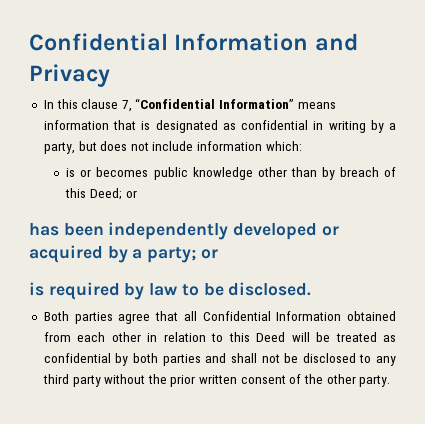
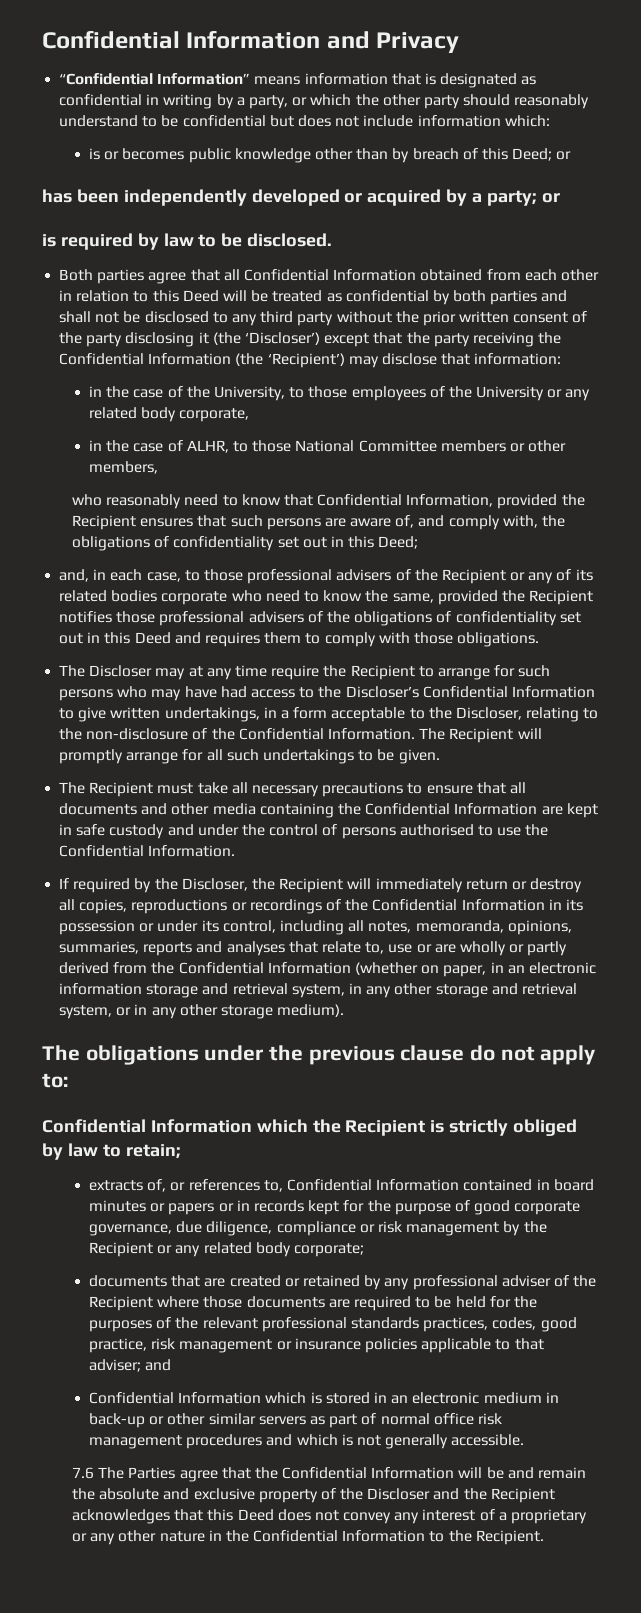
- In this clause 7, “Confidential Information” means information that is designated as confidential in writing by a party, but does not include information which:
+ “Confidential Information” means information that is designated as confidential in writing by a party, or which the other party should reasonably understand to be confidential but does not include information which:
- Both parties agree that all Confidential Information obtained from each other in relation to this Deed will be treated as confidential by both parties and shall not be disclosed to any third party without the prior written consent of the other party.
+ Both parties agree that all Confidential Information obtained from each other in relation to this Deed will be treated as confidential by both parties and shall not be disclosed to any third party without the prior written consent of the party disclosing it (the ‘Discloser’) except that the party receiving the Confidential Information (the ‘Recipient’) may disclose that information:
+ in the case of the University, to those employees of the University or any related body corporate,
+ in the case of ALHR, to those National Committee members or other members,
+ who reasonably need to know that Confidential Information, provided the Recipient ensures that such persons are aware of, and comply with, the obligations of confidentiality set out in this Deed;
+ and, in each case, to those professional advisers of the Recipient or any of its related bodies corporate who need to know the same, provided the Recipient notifies those professional advisers of the obligations of confidentiality set out in this Deed and requires them to comply with those obligations.
+ The Discloser may at any time require the Recipient to arrange for such persons who may have had access to the Discloser’s Confidential Information to give written undertakings, in a form acceptable to the Discloser, relating to the non-disclosure of the Confidential Information. The Recipient will promptly arrange for all such undertakings to be given.
+ The Recipient must take all necessary precautions to ensure that all documents and other media containing the Confidential Information are kept in safe custody and under the control of persons authorised to use the Confidential Information.
+ If required by the Discloser, the Recipient will immediately return or destroy all copies, reproductions or recordings of the Confidential Information in its possession or under its control, including all notes, memoranda, opinions, summaries, reports and analyses that relate to, use or are wholly or partly derived from the Confidential Information (whether on paper, in an electronic information storage and retrieval system, in any other storage and retrieval system, or in any other storage medium).
+ The obligations under the previous clause do not apply to:
+ Confidential Information which the Recipient is strictly obliged by law to retain;
+ extracts of, or references to, Confidential Information contained in board minutes or papers or in records kept for the purpose of good corporate governance, due diligence, compliance or risk management by the Recipient or any related body corporate;
+ documents that are created or retained by any professional adviser of the Recipient where those documents are required to be held for the purposes of the relevant professional standards practices, codes, good practice, risk management or insurance policies applicable to that adviser; and
+ Confidential Information which is stored in an electronic medium in back-up or other similar servers as part of normal office risk management procedures and which is not generally accessible.
+ 7.6 The Parties agree that the Confidential Information will be and remain the absolute and exclusive property of the Discloser and the Recipient acknowledges that this Deed does not convey any interest of a proprietary or any other nature in the Confidential Information to the Recipient.

